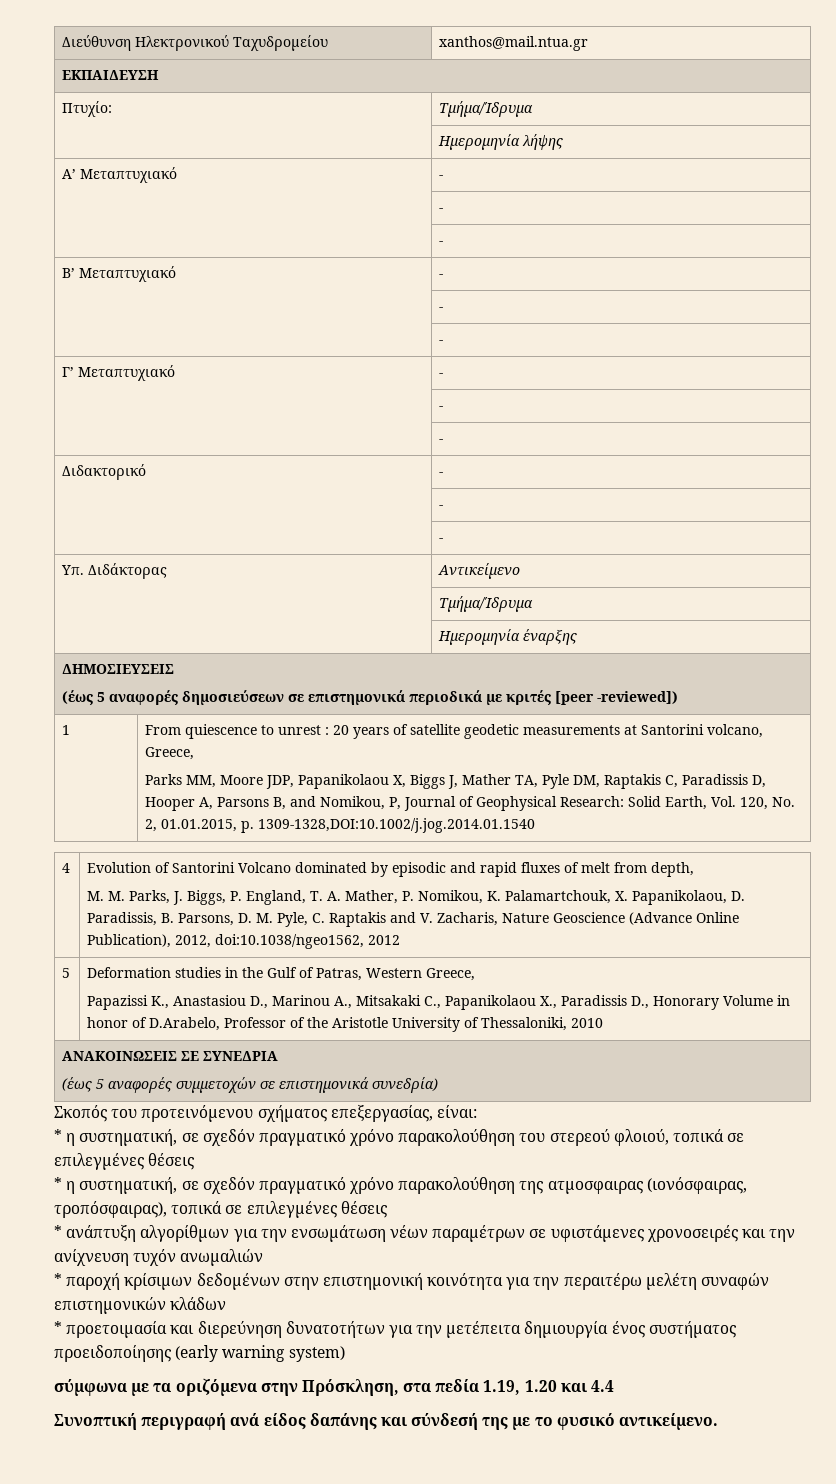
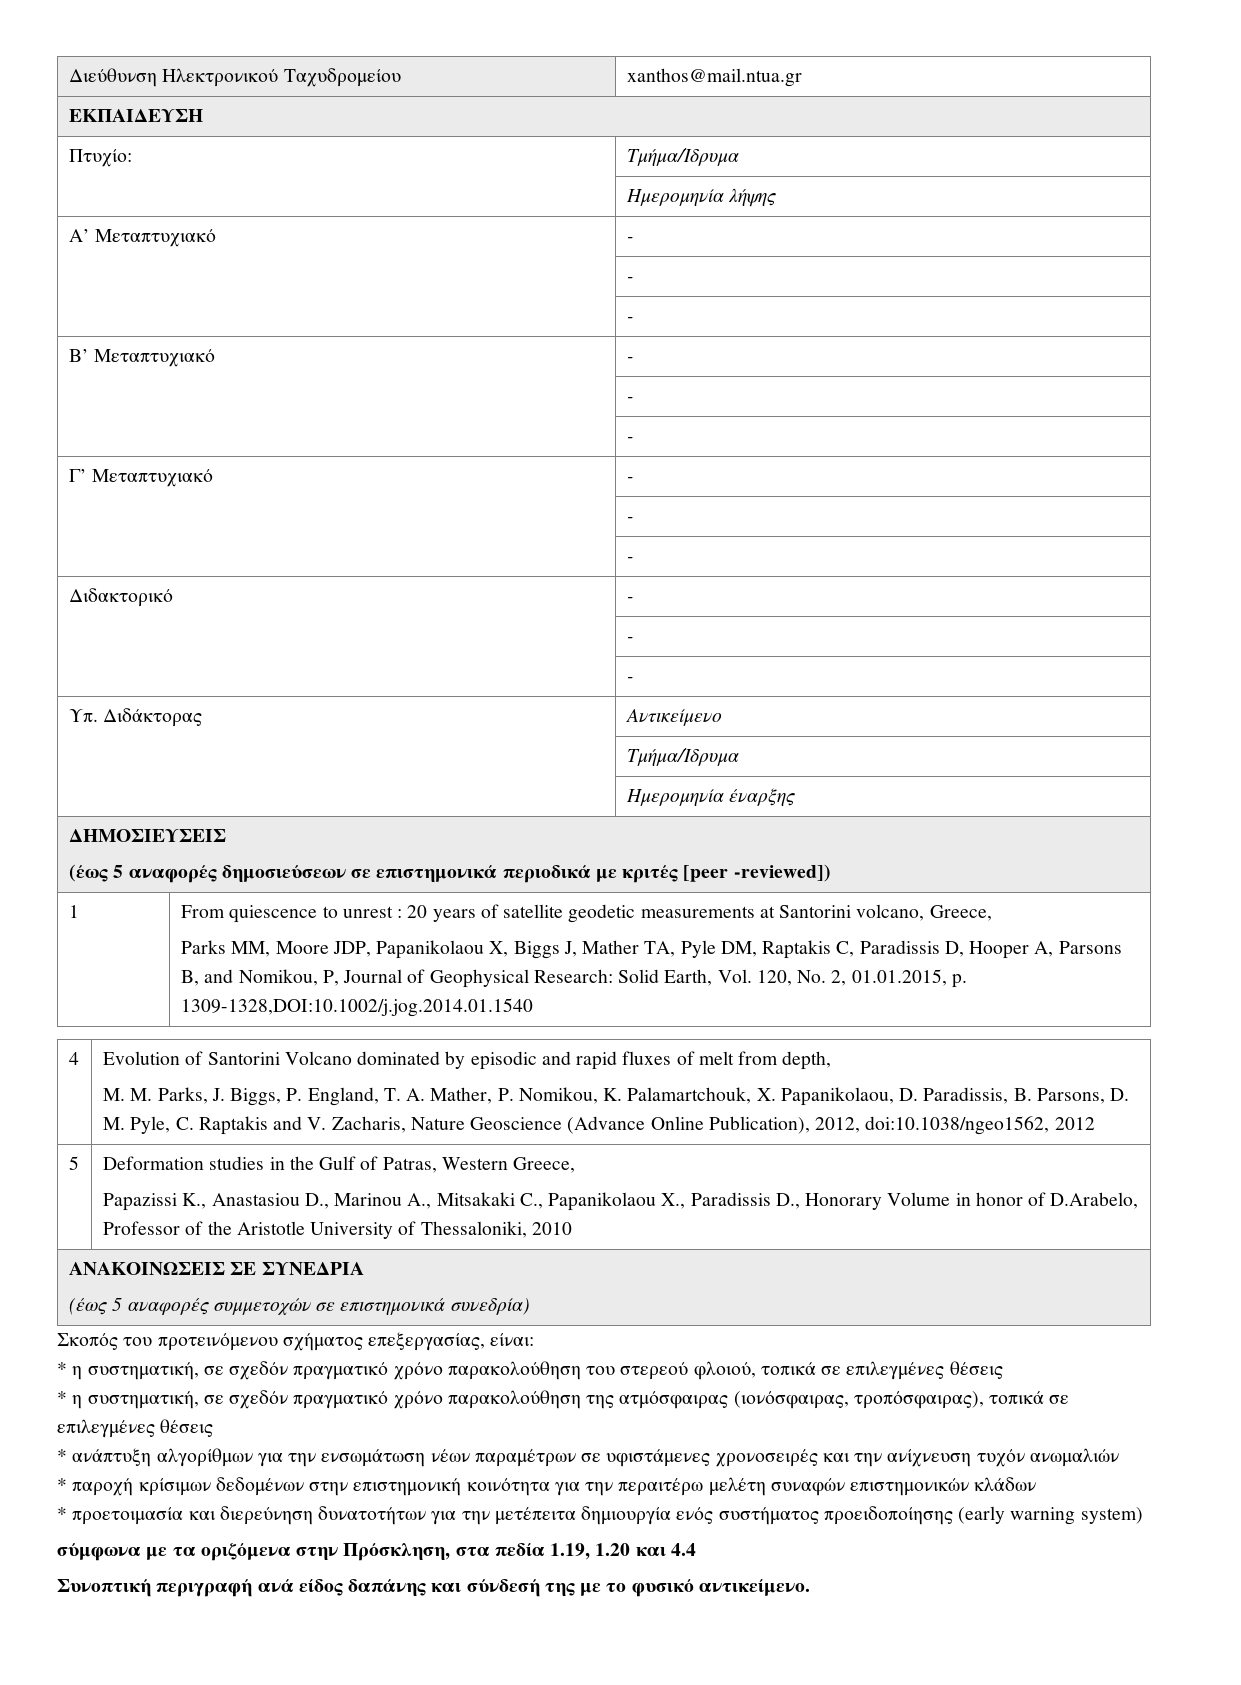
- * η συστηματική, σε σχεδόν πραγματικό χρόνο παρακολούθηση της ατμοσφαιρας (ιονόσφαιρας, τροπόσφαιρας), τοπικά σε επιλεγμένες θέσεις
+ * η συστηματική, σε σχεδόν πραγματικό χρόνο παρακολούθηση της ατμόσφαιρας (ιονόσφαιρας, τροπόσφαιρας), τοπικά σε επιλεγμένες θέσεις
- * προετοιμασία και διερεύνηση δυνατοτήτων για την μετέπειτα δημιουργία ένος συστήματος προειδοποίησης (early warning system)
+ * προετοιμασία και διερεύνηση δυνατοτήτων για την μετέπειτα δημιουργία ενός συστήματος προειδοποίησης (early warning system)

